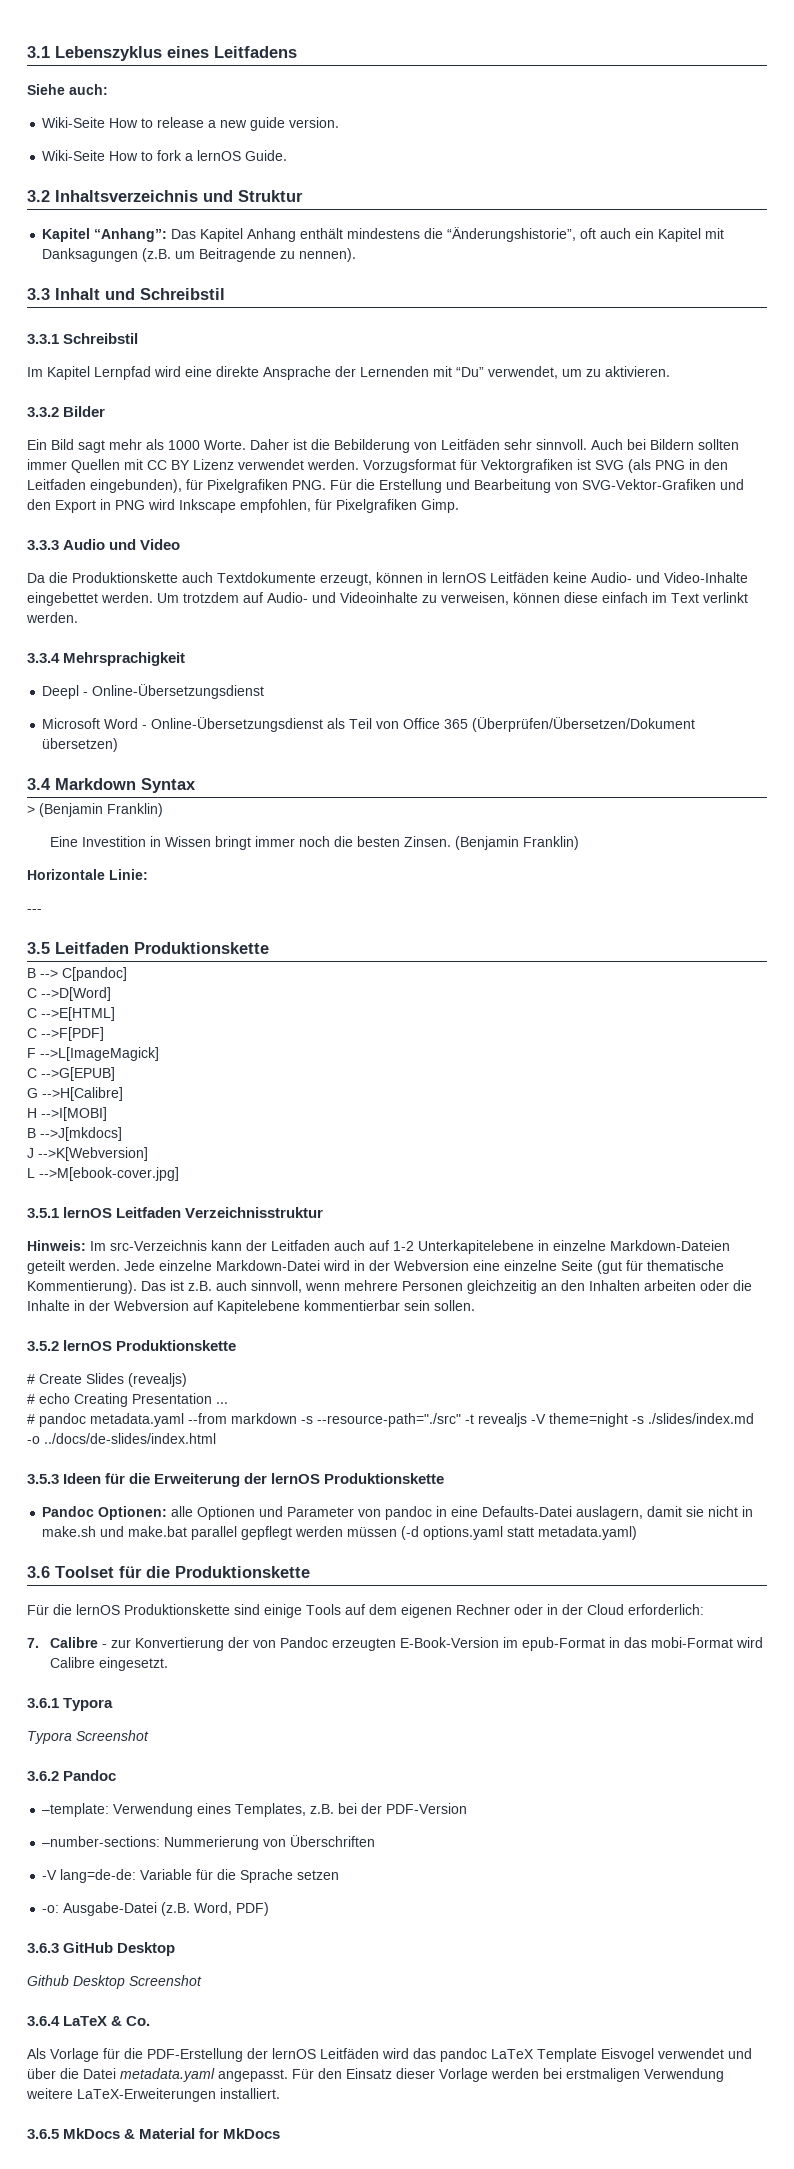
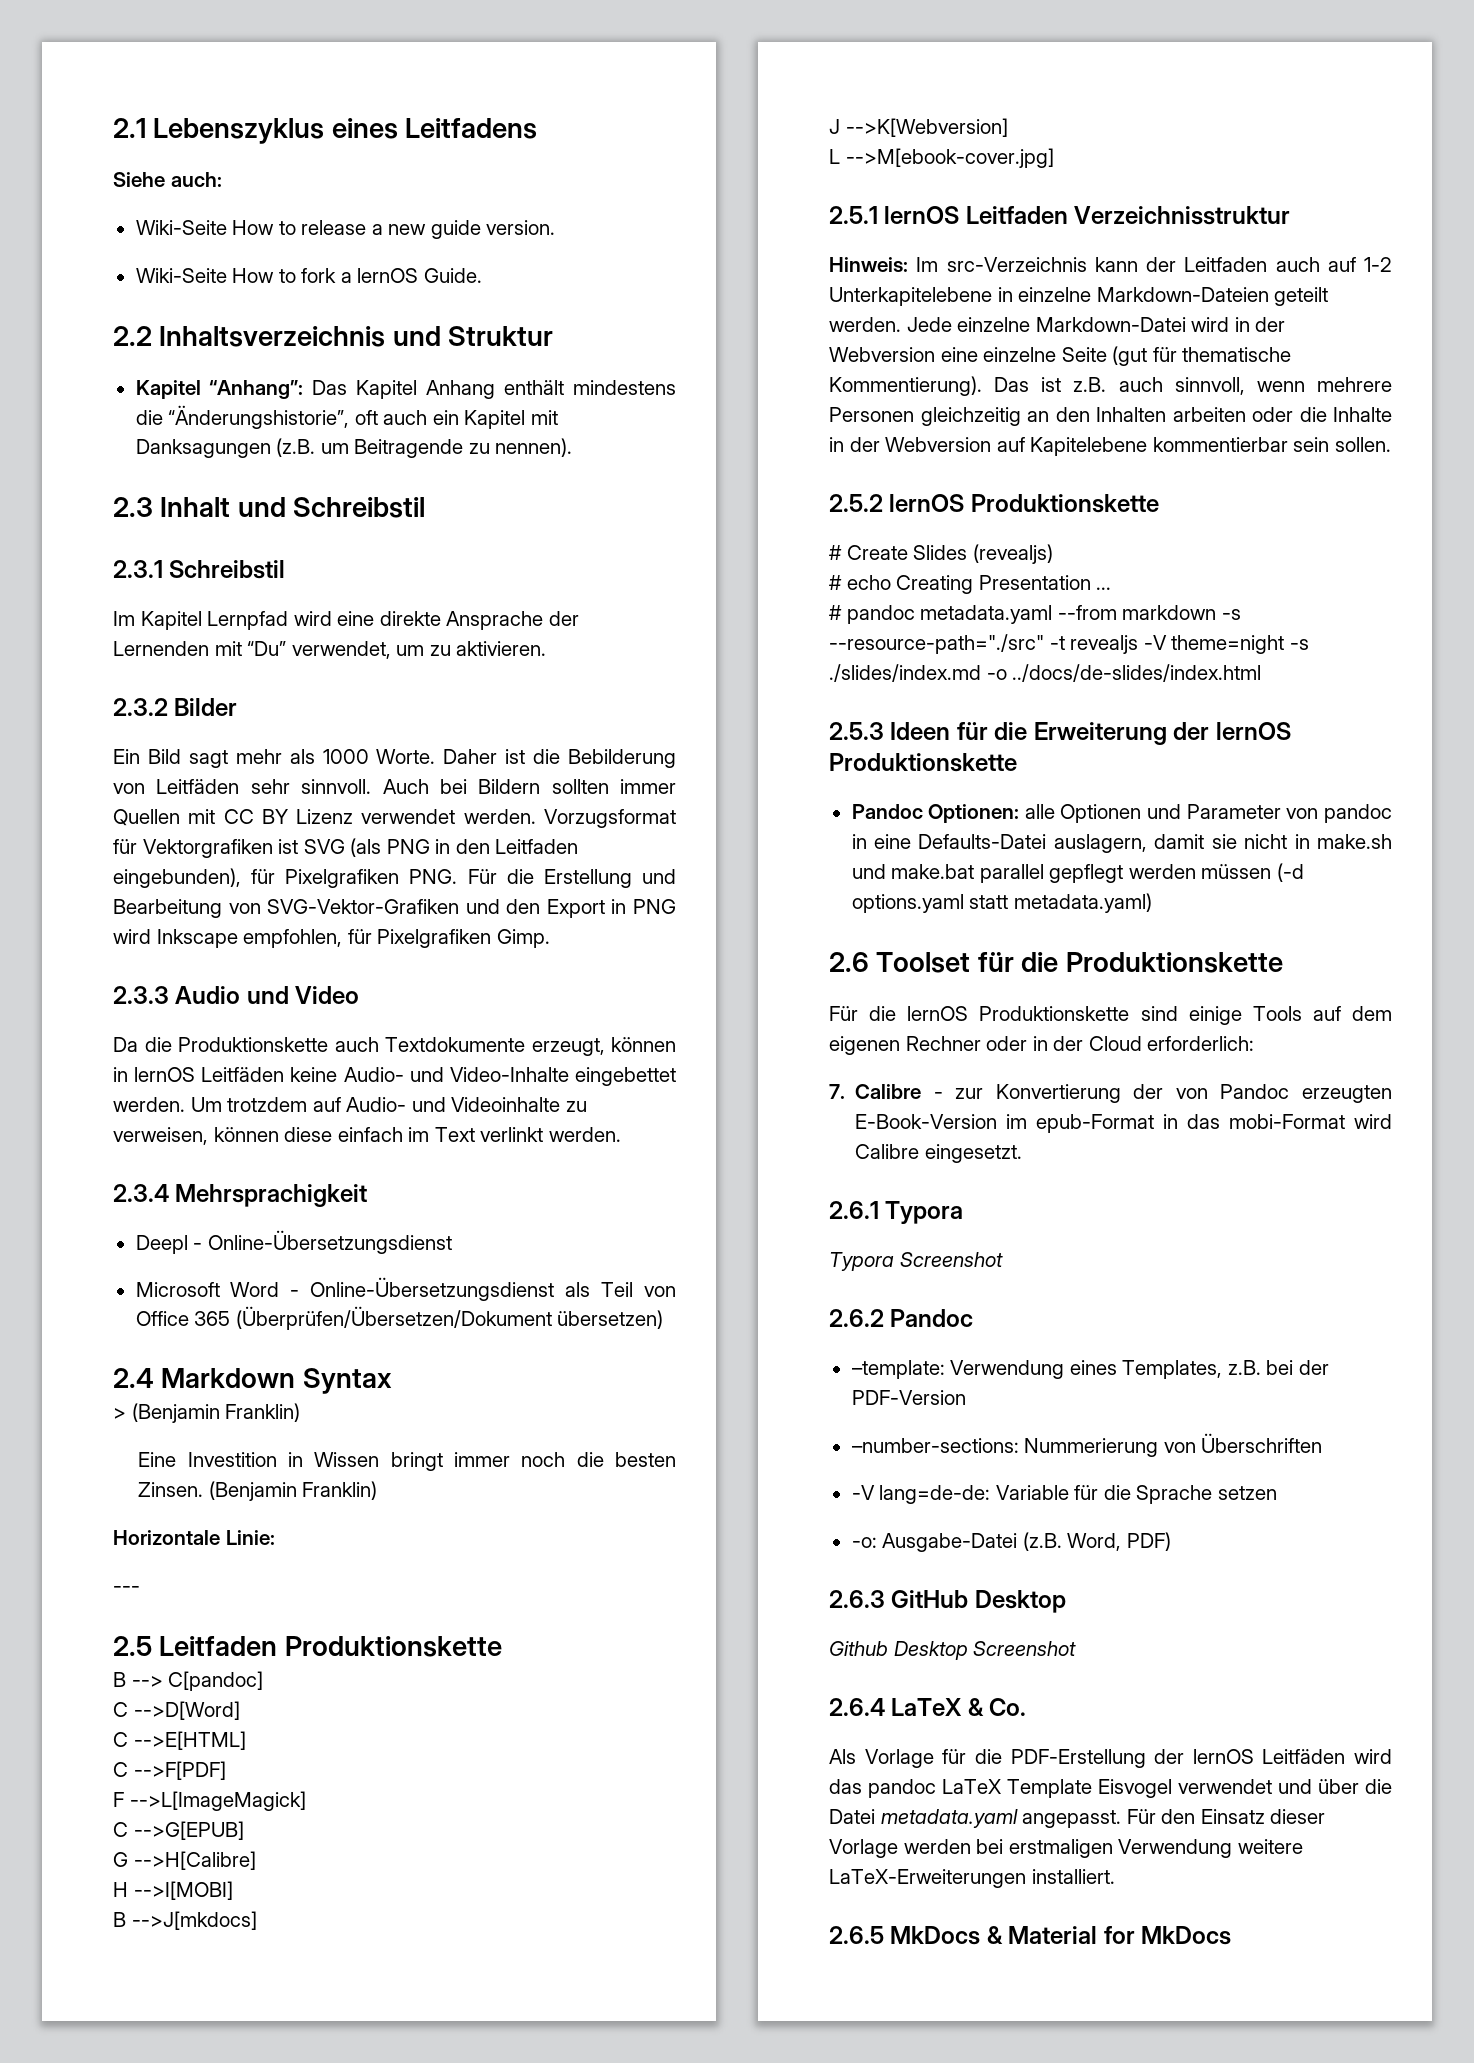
- 3.1 Lebenszyklus eines Leitfadens
+ 2.1 Lebenszyklus eines Leitfadens
- 3.2 Inhaltsverzeichnis und Struktur
+ 2.2 Inhaltsverzeichnis und Struktur
- 3.3 Inhalt und Schreibstil
+ 2.3 Inhalt und Schreibstil
- 3.3.1 Schreibstil
+ 2.3.1 Schreibstil
- 3.3.2 Bilder
+ 2.3.2 Bilder
- 3.3.3 Audio und Video
+ 2.3.3 Audio und Video
- 3.3.4 Mehrsprachigkeit
+ 2.3.4 Mehrsprachigkeit
- 3.4 Markdown Syntax
+ 2.4 Markdown Syntax
- 3.5 Leitfaden Produktionskette
+ 2.5 Leitfaden Produktionskette
- 3.5.1 lernOS Leitfaden Verzeichnisstruktur
+ 2.5.1 lernOS Leitfaden Verzeichnisstruktur
- 3.5.2 lernOS Produktionskette
+ 2.5.2 lernOS Produktionskette
- 3.5.3 Ideen für die Erweiterung der lernOS Produktionskette
+ 2.5.3 Ideen für die Erweiterung der lernOS Produktionskette
- 3.6 Toolset für die Produktionskette
+ 2.6 Toolset für die Produktionskette
- 3.6.1 Typora
+ 2.6.1 Typora
- 3.6.2 Pandoc
+ 2.6.2 Pandoc
- 3.6.3 GitHub Desktop
+ 2.6.3 GitHub Desktop
- 3.6.4 LaTeX & Co.
+ 2.6.4 LaTeX & Co.
- 3.6.5 MkDocs & Material for MkDocs
+ 2.6.5 MkDocs & Material for MkDocs

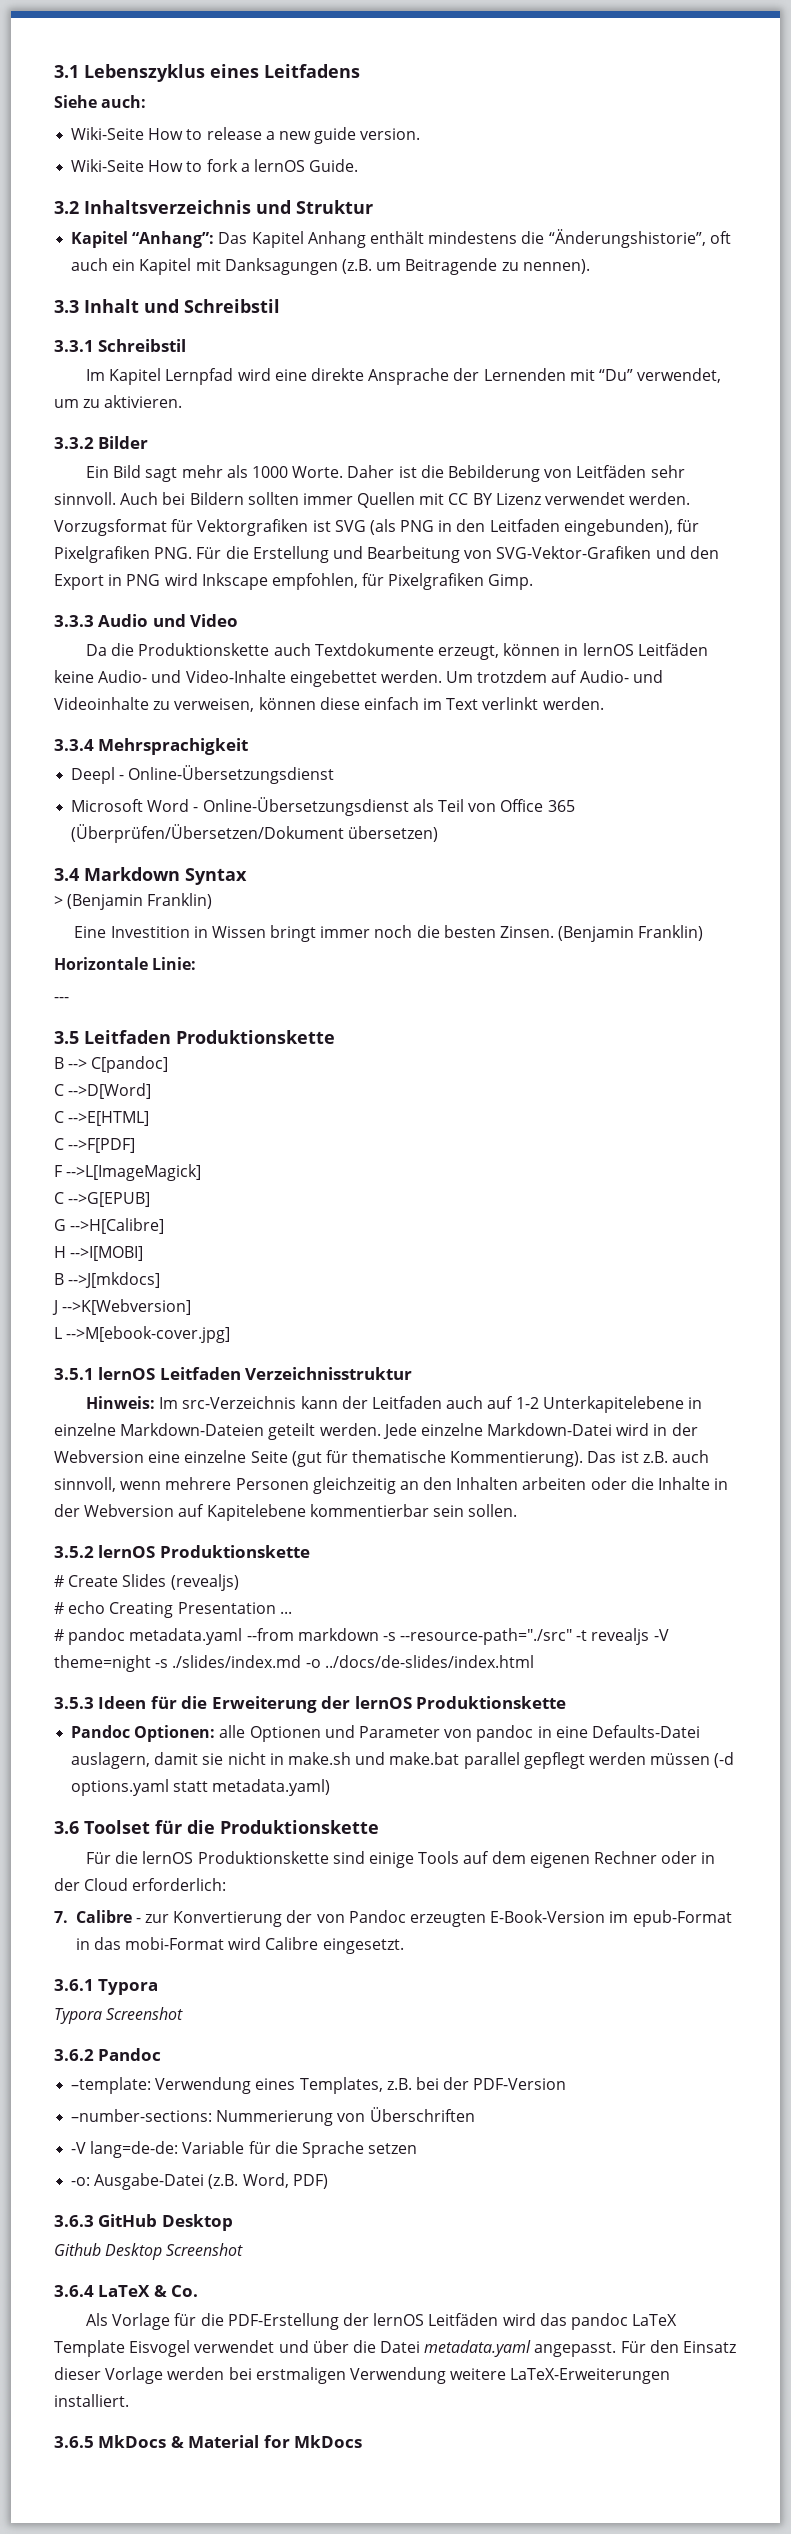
- 2.1 Lebenszyklus eines Leitfadens
+ 3.1 Lebenszyklus eines Leitfadens
- 2.2 Inhaltsverzeichnis und Struktur
+ 3.2 Inhaltsverzeichnis und Struktur
- 2.3 Inhalt und Schreibstil
+ 3.3 Inhalt und Schreibstil
- 2.3.1 Schreibstil
+ 3.3.1 Schreibstil
- 2.3.2 Bilder
+ 3.3.2 Bilder
- 2.3.3 Audio und Video
+ 3.3.3 Audio und Video
- 2.3.4 Mehrsprachigkeit
+ 3.3.4 Mehrsprachigkeit
- 2.4 Markdown Syntax
+ 3.4 Markdown Syntax
- 2.5 Leitfaden Produktionskette
+ 3.5 Leitfaden Produktionskette
- 2.5.1 lernOS Leitfaden Verzeichnisstruktur
+ 3.5.1 lernOS Leitfaden Verzeichnisstruktur
- 2.5.2 lernOS Produktionskette
+ 3.5.2 lernOS Produktionskette
- 2.5.3 Ideen für die Erweiterung der lernOS Produktionskette
+ 3.5.3 Ideen für die Erweiterung der lernOS Produktionskette
- 2.6 Toolset für die Produktionskette
+ 3.6 Toolset für die Produktionskette
- 2.6.1 Typora
+ 3.6.1 Typora
- 2.6.2 Pandoc
+ 3.6.2 Pandoc
- 2.6.3 GitHub Desktop
+ 3.6.3 GitHub Desktop
- 2.6.4 LaTeX & Co.
+ 3.6.4 LaTeX & Co.
- 2.6.5 MkDocs & Material for MkDocs
+ 3.6.5 MkDocs & Material for MkDocs

